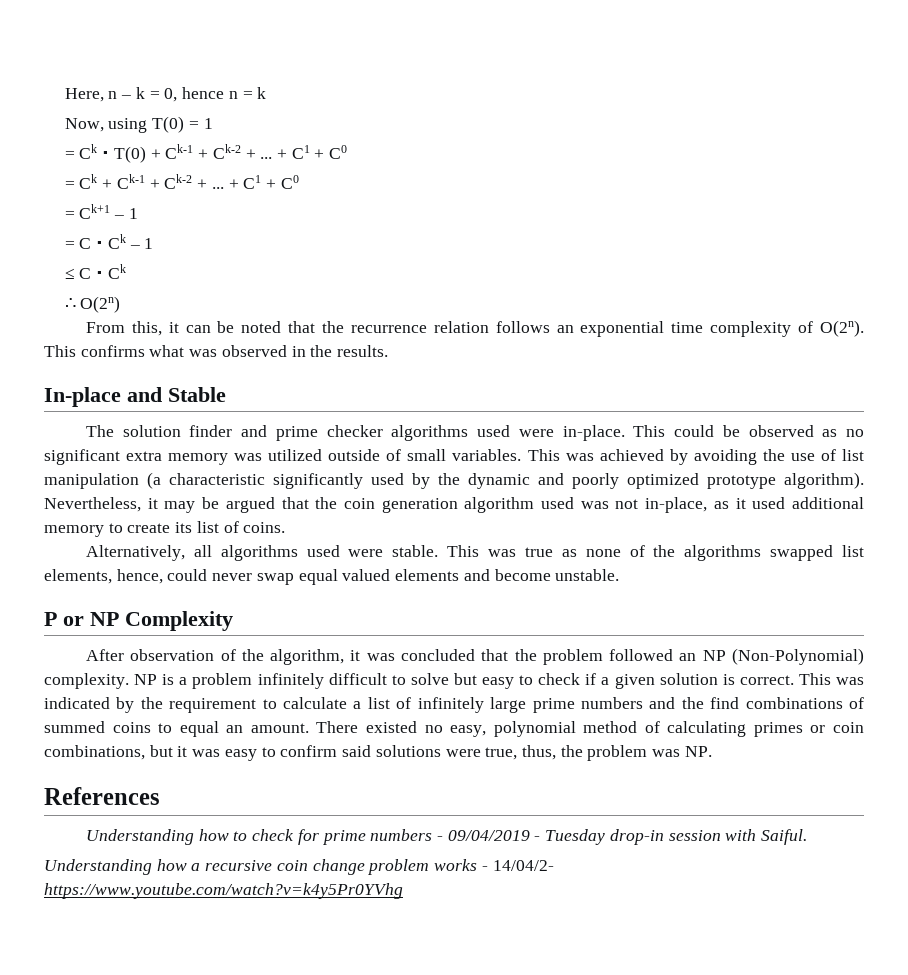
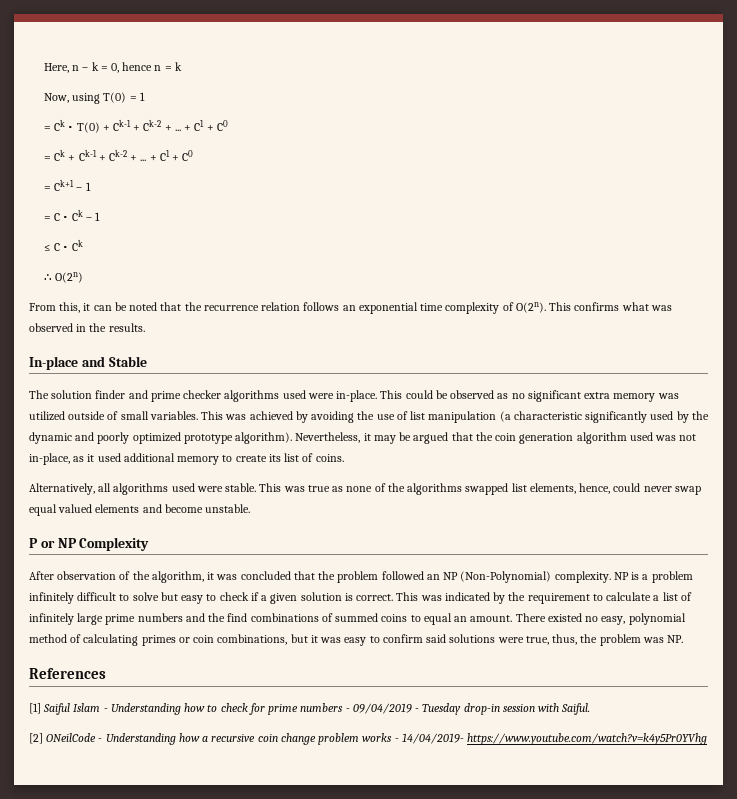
- Understanding how to check for prime numbers - 09/04/2019 - Tuesday drop-in session with Saiful.
+ [1] Saiful Islam - Understanding how to check for prime numbers - 09/04/2019 - Tuesday drop-in session with Saiful.
- Understanding how a recursive coin change problem works - 14/04/2- https://www.youtube.com/watch?v=k4y5Pr0YVhg
+ [2] ONeilCode - Understanding how a recursive coin change problem works - 14/04/2019- https://www.youtube.com/watch?v=k4y5Pr0YVhg

